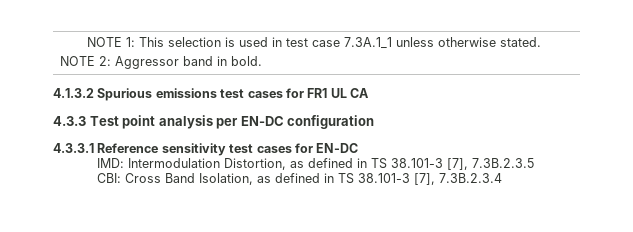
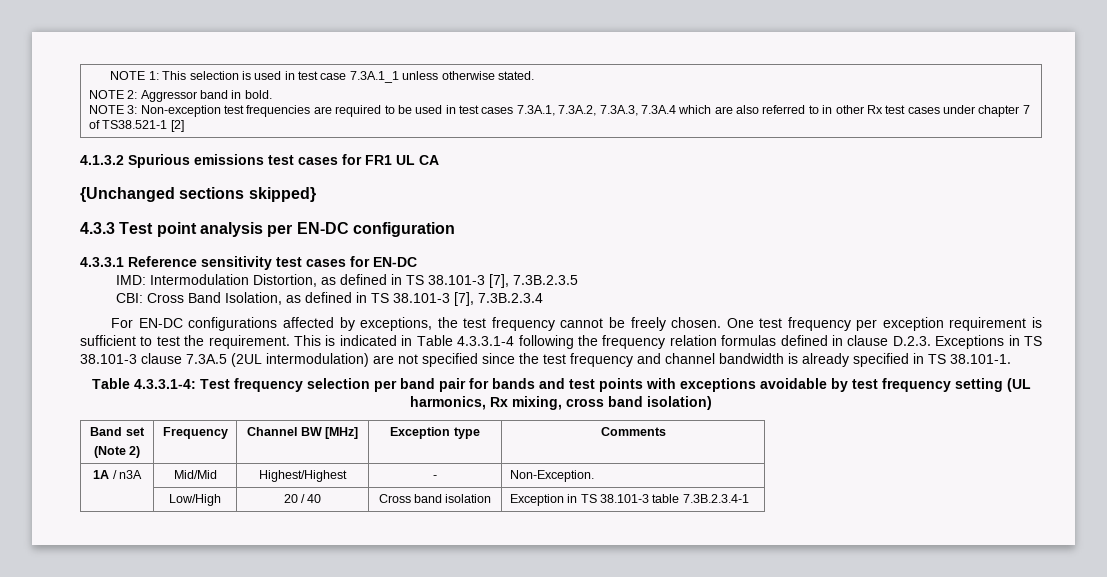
+ NOTE 3: Non-exception test frequencies are required to be used in test cases 7.3A.1, 7.3A.2, 7.3A.3, 7.3A.4 which are also referred to in other Rx test cases under chapter 7 of TS38.521-1 [2]
+ {Unchanged sections skipped}
+ For EN-DC configurations affected by exceptions, the test frequency cannot be freely chosen. One test frequency per exception requirement is sufficient to test the requirement. This is indicated in Table 4.3.3.1-4 following the frequency relation formulas defined in clause D.2.3. Exceptions in TS 38.101-3 clause 7.3A.5 (2UL intermodulation) are not specified since the test frequency and channel bandwidth is already specified in TS 38.101-1.
+ Table 4.3.3.1-4: Test frequency selection per band pair for bands and test points with exceptions avoidable by test frequency setting (UL harmonics, Rx mixing, cross band isolation)
+ Band set
+ (Note 2) | Frequency | Channel BW [MHz] | Exception type | Comments
+ 1A / n3A | Mid/Mid | Highest/Highest | - | Non-Exception.
+ | Low/High | 20 / 40 | Cross band isolation | Exception in TS 38.101-3 table 7.3B.2.3.4-1

